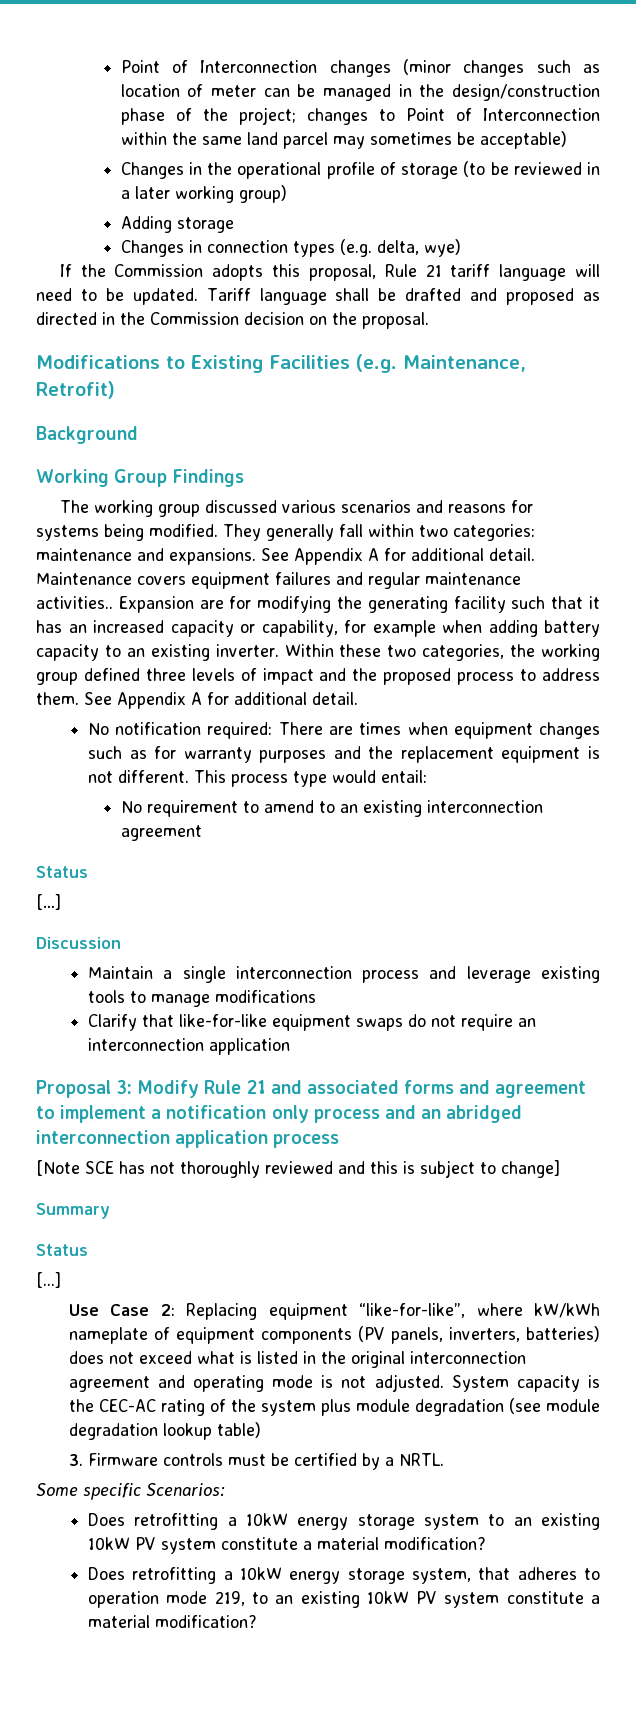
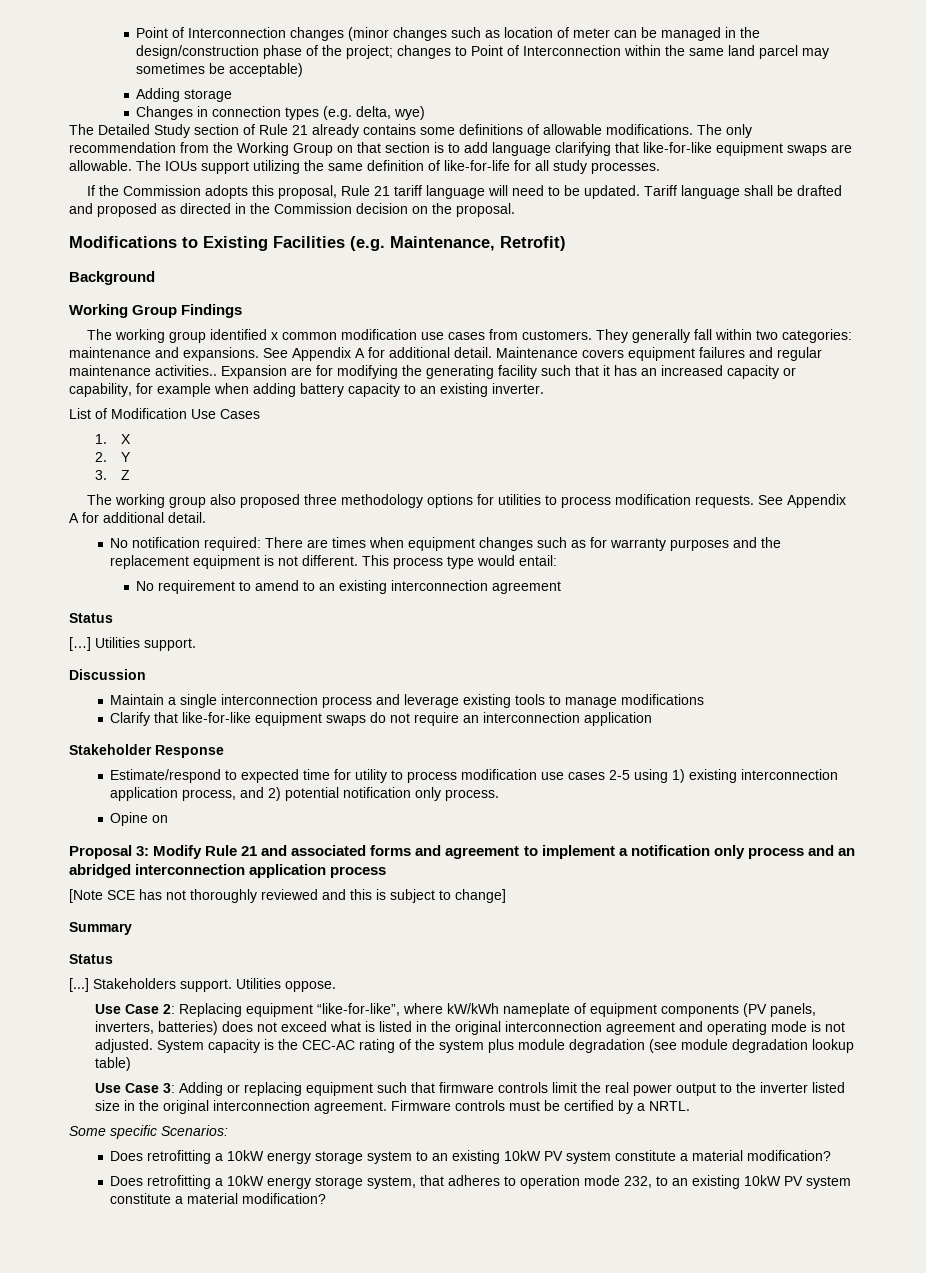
- Changes in the operational profile of storage (to be reviewed in a later working group)
+ The Detailed Study section of Rule 21 already contains some definitions of allowable modifications. The only recommendation from the Working Group on that section is to add language clarifying that like-for-like equipment swaps are allowable. The IOUs support utilizing the same definition of like-for-life for all study processes.
- The working group discussed various scenarios and reasons for systems being modified.
+ The working group identified x common modification use cases from customers.
- Expansion are for modifying the generating facility such that it has an increased capacity or capability, for example when adding battery capacity to an existing inverter. Within these two categories, the working group defined three levels of impact and the proposed process to address them.
+ Expansion are for modifying the generating facility such that it has an increased capacity or capability, for example when adding battery capacity to an existing inverter.
+ List of Modification Use Cases
+ 1. X
+ 2. Y
+ 3. Z
+ The working group also proposed three methodology options for utilities to process modification requests.
+ Utilities support.
+ Stakeholder Response
+ Estimate/respond to expected time for utility to process modification use cases 2-5 using 1) existing interconnection application process, and 2) potential notification only process.
+ Opine on
+ Stakeholders support. Utilities oppose.
- 3. Firmware controls must be certified by a NRTL.
+ Use Case 3: Adding or replacing equipment such that firmware controls limit the real power output to the inverter listed size in the original interconnection agreement. Firmware controls must be certified by a NRTL.
- Does retrofitting a 10kW energy storage system, that adheres to operation mode 219, to an existing 10kW PV system constitute a material modification?
+ Does retrofitting a 10kW energy storage system, that adheres to operation mode 232, to an existing 10kW PV system constitute a material modification?

